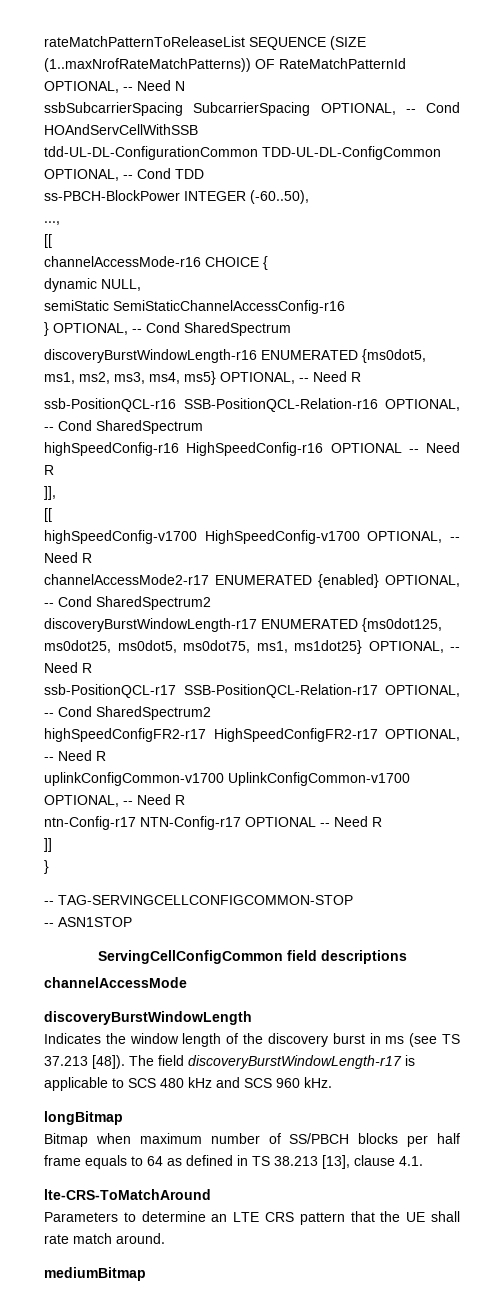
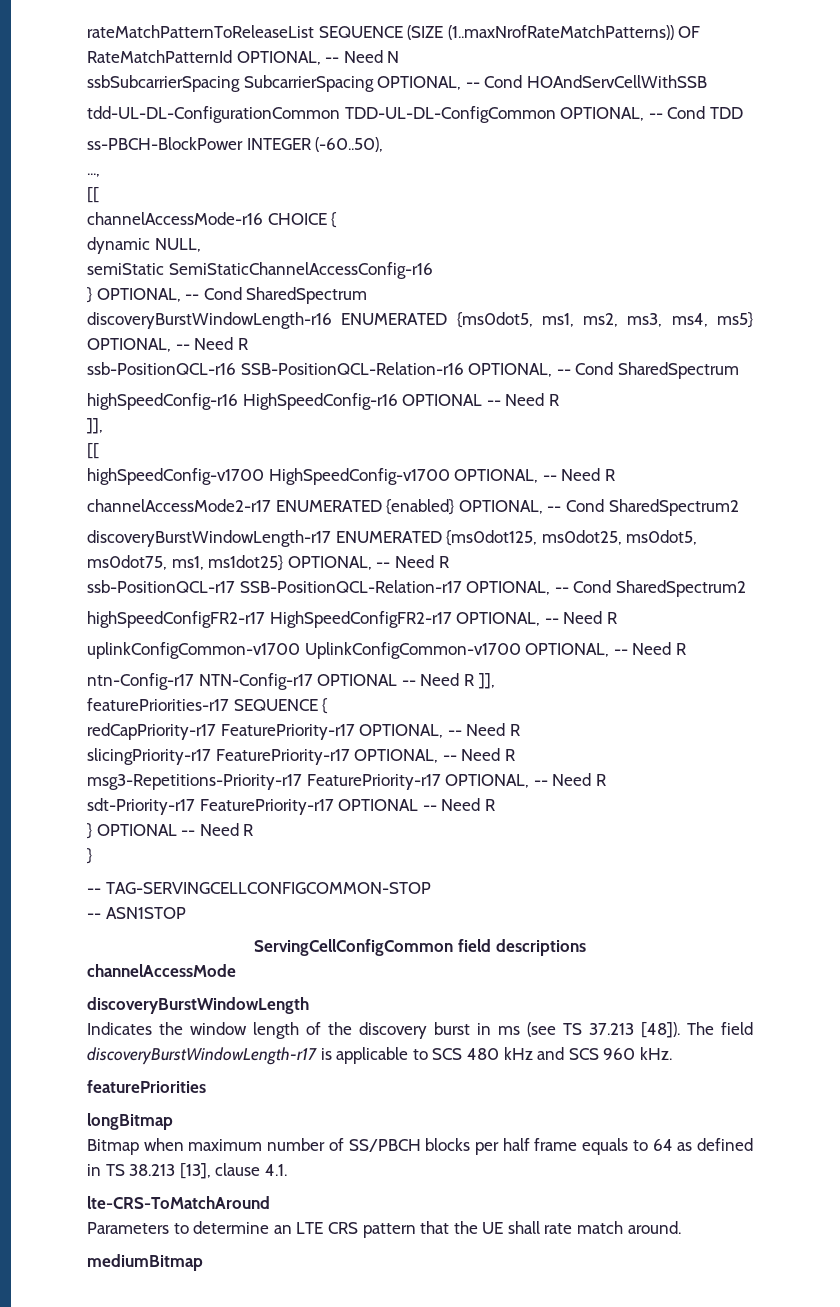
- ntn-Config-r17 NTN-Config-r17 OPTIONAL -- Need R
- ]]
+ ntn-Config-r17 NTN-Config-r17 OPTIONAL -- Need R ]],
+ featurePriorities-r17 SEQUENCE {
+ redCapPriority-r17 FeaturePriority-r17 OPTIONAL, -- Need R
+ slicingPriority-r17 FeaturePriority-r17 OPTIONAL, -- Need R
+ msg3-Repetitions-Priority-r17 FeaturePriority-r17 OPTIONAL, -- Need R
+ sdt-Priority-r17 FeaturePriority-r17 OPTIONAL -- Need R
+ } OPTIONAL -- Need R
+ featurePriorities

